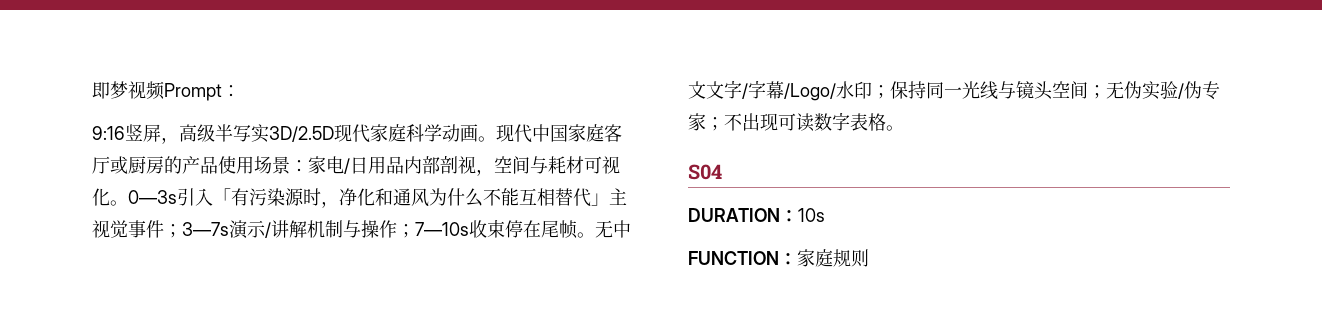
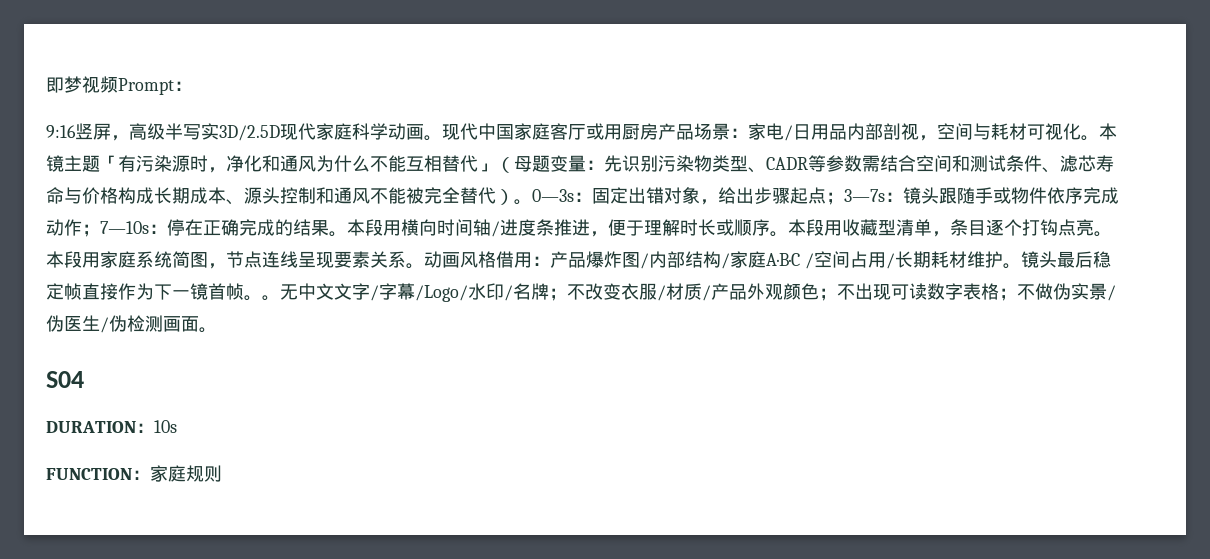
- 现代中国家庭客厅或厨房的产品使用场景：家电/日用品内部剖视，空间与耗材可视化。
+ 现代中国家庭客厅或用厨房产品场景：家电/日用品内部剖视，空间与耗材可视化。
- 0—3s引入「有污染源时，净化和通风为什么不能互相替代」主视觉事件；3—7s演示/讲解机制与操作；7—10s收束停在尾帧。
+ 本镜主题「有污染源时，净化和通风为什么不能互相替代」（母题变量：先识别污染物类型、CADR等参数需结合空间和测试条件、滤芯寿命与价格构成长期成本、源头控制和通风不能被完全替代）。0—3s：固定出错对象，给出步骤起点；3—7s：镜头跟随手或物件依序完成动作；7—10s：停在正确完成的结果。本段用横向时间轴/进度条推进，便于理解时长或顺序。本段用收藏型清单，条目逐个打钩点亮。本段用家庭系统简图，节点连线呈现要素关系。动画风格借用：产品爆炸图/内部结构/家庭A·B·C /空间占用/长期耗材维护。镜头最后稳定帧直接作为下一镜首帧。。
- 无中文文字/字幕/Logo/水印；保持同一光线与镜头空间；无伪实验/伪专家；不出现可读数字表格。
+ 无中文文字/字幕/Logo/水印/名牌；不改变衣服/材质/产品外观颜色；不出现可读数字表格；不做伪实景/伪医生/伪检测画面。

